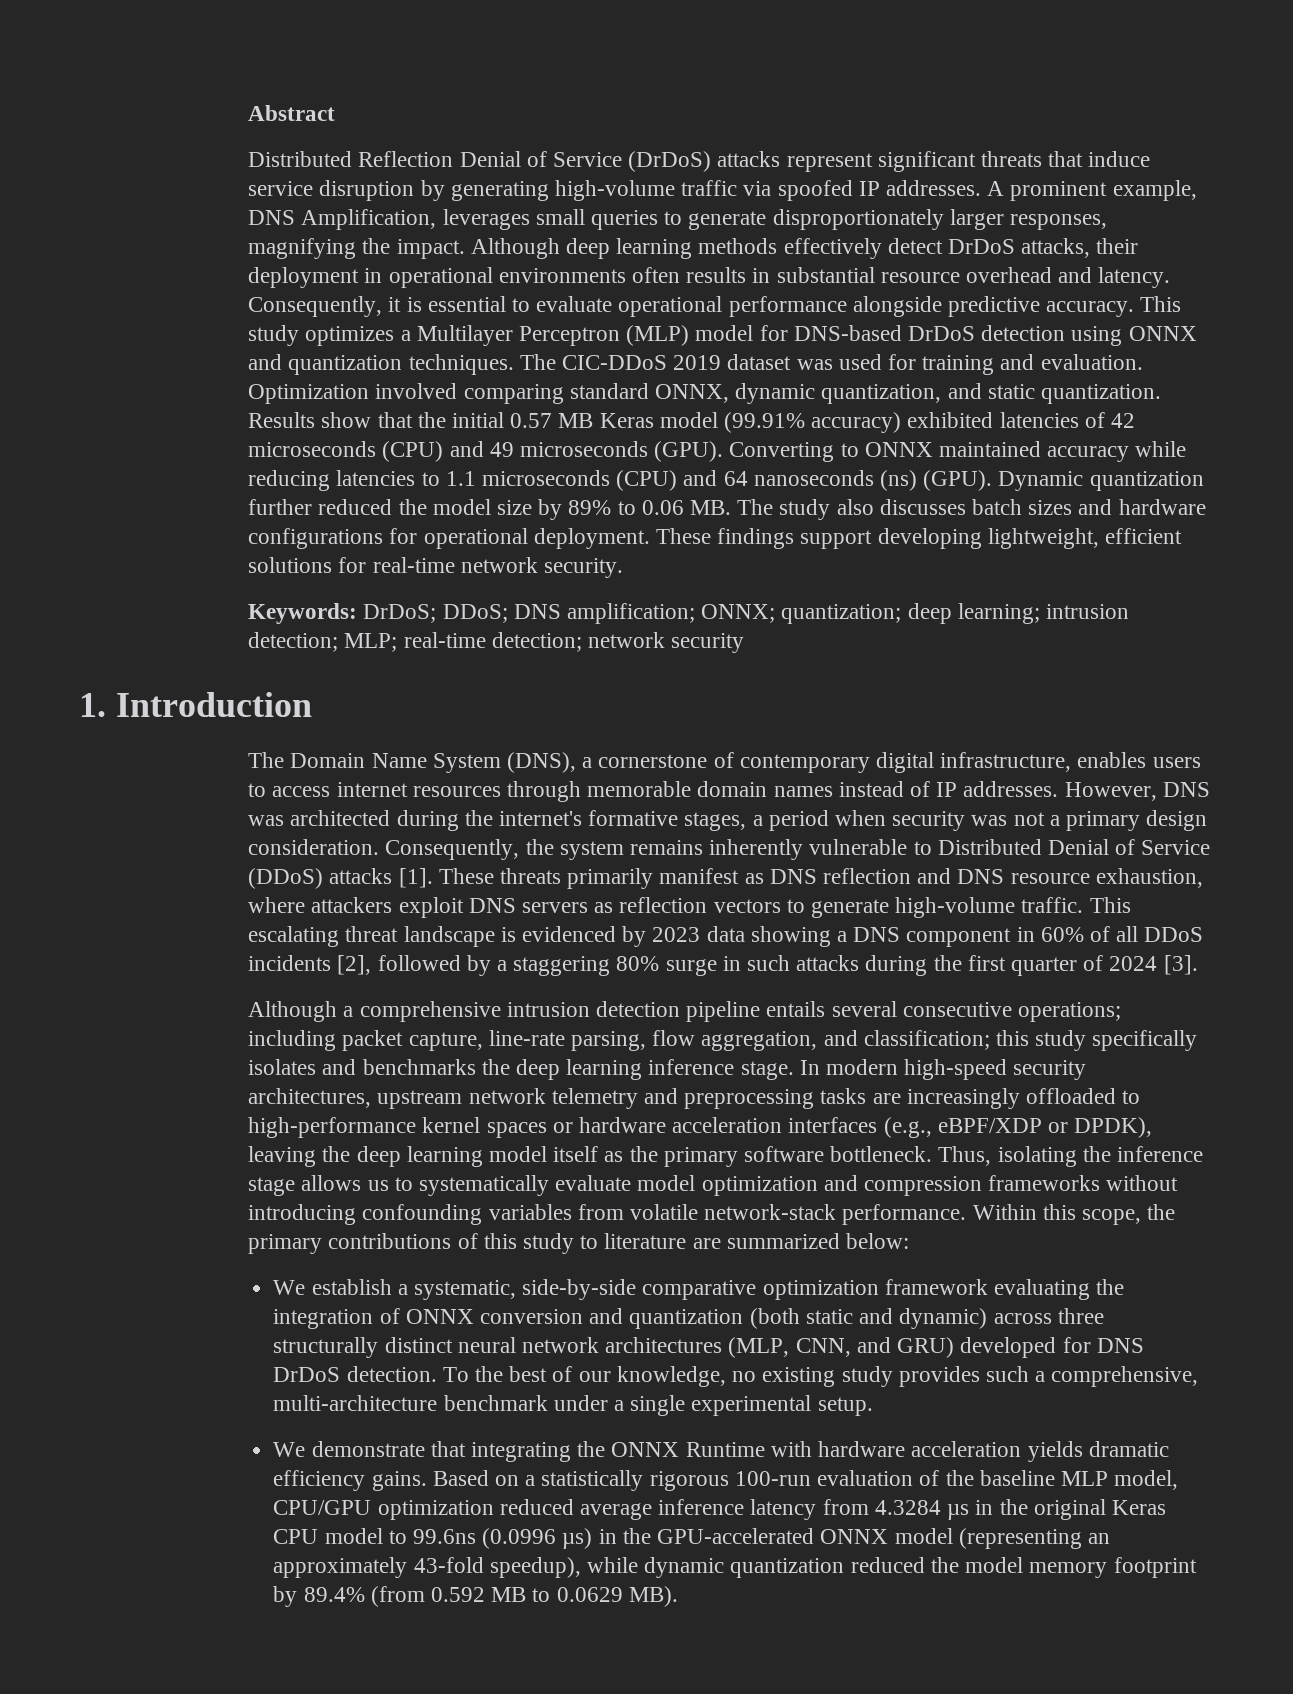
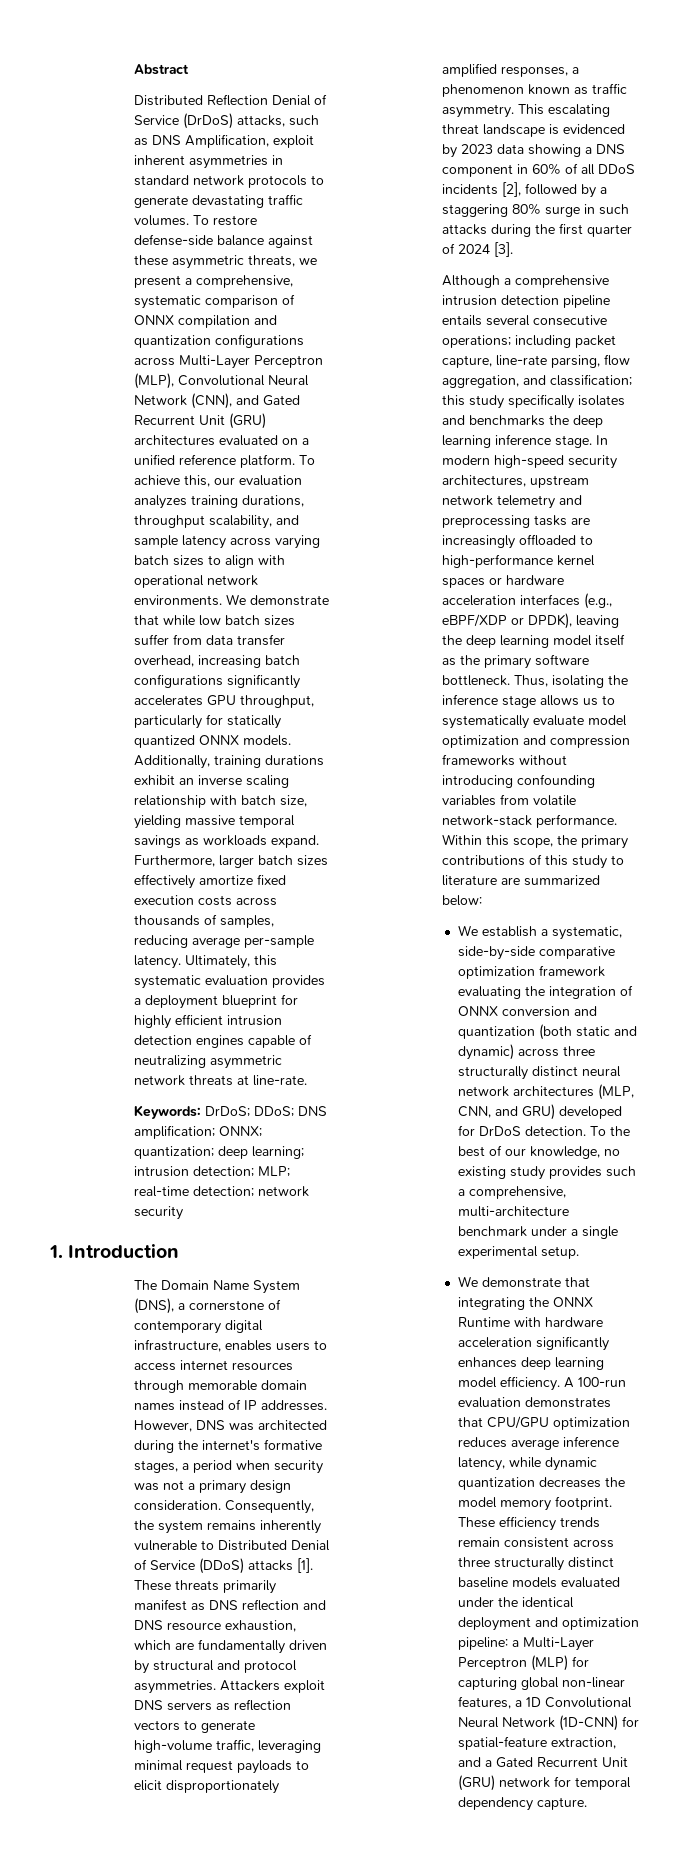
- Distributed Reflection Denial of Service (DrDoS) attacks represent significant threats that induce service disruption by generating high-volume traffic via spoofed IP addresses. A prominent example, DNS Amplification, leverages small queries to generate disproportionately larger responses, magnifying the impact. Although deep learning methods effectively detect DrDoS attacks, their deployment in operational environments often results in substantial resource overhead and latency. Consequently, it is essential to evaluate operational performance alongside predictive accuracy. This study optimizes a Multilayer Perceptron (MLP) model for DNS-based DrDoS detection using ONNX and quantization techniques. The CIC-DDoS 2019 dataset was used for training and evaluation. Optimization involved comparing standard ONNX, dynamic quantization, and static quantization. Results show that the initial 0.57 MB Keras model (99.91% accuracy) exhibited latencies of 42 microseconds (CPU) and 49 microseconds (GPU). Converting to ONNX maintained accuracy while reducing latencies to 1.1 microseconds (CPU) and 64 nanoseconds (ns) (GPU). Dynamic quantization further reduced the model size by 89% to 0.06 MB. The study also discusses batch sizes and hardware configurations for operational deployment. These findings support developing lightweight, efficient solutions for real-time network security.
+ Distributed Reflection Denial of Service (DrDoS) attacks, such as DNS Amplification, exploit inherent asymmetries in standard network protocols to generate devastating traffic volumes. To restore defense-side balance against these asymmetric threats, we present a comprehensive, systematic comparison of ONNX compilation and quantization configurations across Multi-Layer Perceptron (MLP), Convolutional Neural Network (CNN), and Gated Recurrent Unit (GRU) architectures evaluated on a unified reference platform. To achieve this, our evaluation analyzes training durations, throughput scalability, and sample latency across varying batch sizes to align with operational network environments. We demonstrate that while low batch sizes suffer from data transfer overhead, increasing batch configurations significantly accelerates GPU throughput, particularly for statically quantized ONNX models. Additionally, training durations exhibit an inverse scaling relationship with batch size, yielding massive temporal savings as workloads expand. Furthermore, larger batch sizes effectively amortize fixed execution costs across thousands of samples, reducing average per-sample latency. Ultimately, this systematic evaluation provides a deployment blueprint for highly efficient intrusion detection engines capable of neutralizing asymmetric network threats at line-rate.
- These threats primarily manifest as DNS reflection and DNS resource exhaustion, where attackers exploit DNS servers as reflection vectors to generate high-volume traffic.
+ These threats primarily manifest as DNS reflection and DNS resource exhaustion, which are fundamentally driven by structural and protocol asymmetries. Attackers exploit DNS servers as reflection vectors to generate high-volume traffic, leveraging minimal request payloads to elicit disproportionately amplified responses, a phenomenon known as traffic asymmetry.
- We establish a systematic, side-by-side comparative optimization framework evaluating the integration of ONNX conversion and quantization (both static and dynamic) across three structurally distinct neural network architectures (MLP, CNN, and GRU) developed for DNS DrDoS detection.
+ We establish a systematic, side-by-side comparative optimization framework evaluating the integration of ONNX conversion and quantization (both static and dynamic) across three structurally distinct neural network architectures (MLP, CNN, and GRU) developed for DrDoS detection.
- We demonstrate that integrating the ONNX Runtime with hardware acceleration yields dramatic efficiency gains. Based on a statistically rigorous 100-run evaluation of the baseline MLP model, CPU/GPU optimization reduced average inference latency from 4.3284 µs in the original Keras CPU model to 99.6ns (0.0996 µs) in the GPU-accelerated ONNX model (representing an approximately 43-fold speedup), while dynamic quantization reduced the model memory footprint by 89.4% (from 0.592 MB to 0.0629 MB).
+ We demonstrate that integrating the ONNX Runtime with hardware acceleration significantly enhances deep learning model efficiency. A 100-run evaluation demonstrates that CPU/GPU optimization reduces average inference latency, while dynamic quantization decreases the model memory footprint. These efficiency trends remain consistent across three structurally distinct baseline models evaluated under the identical deployment and optimization pipeline: a Multi-Layer Perceptron (MLP) for capturing global non-linear features, a 1D Convolutional Neural Network (1D-CNN) for spatial-feature extraction, and a Gated Recurrent Unit (GRU) network for temporal dependency capture.

